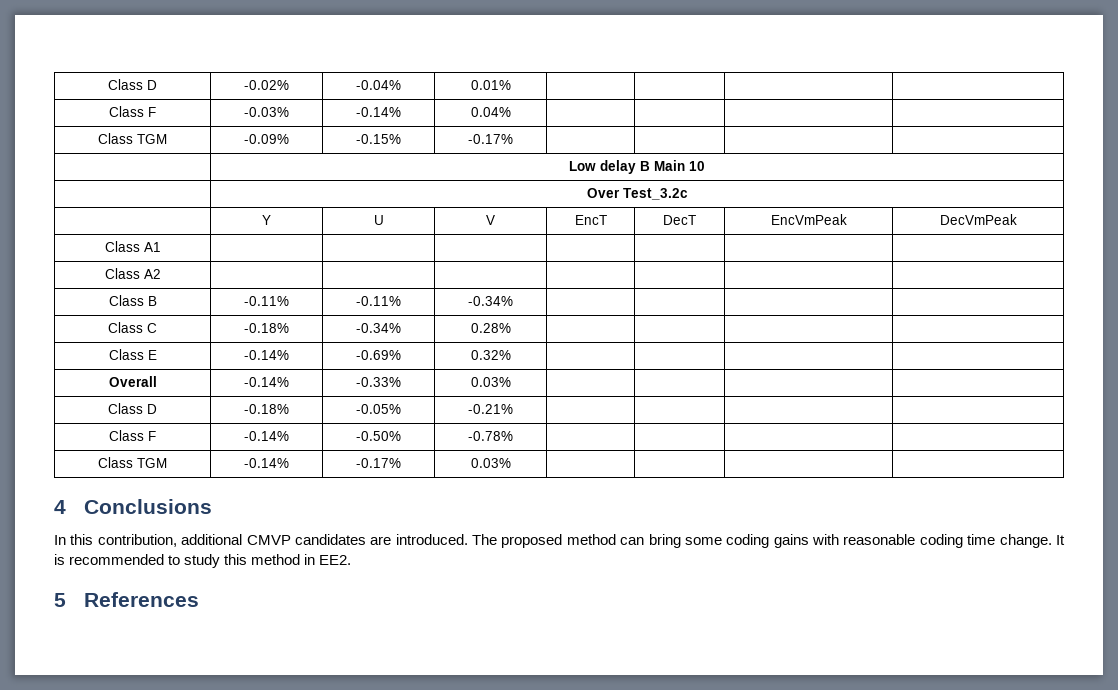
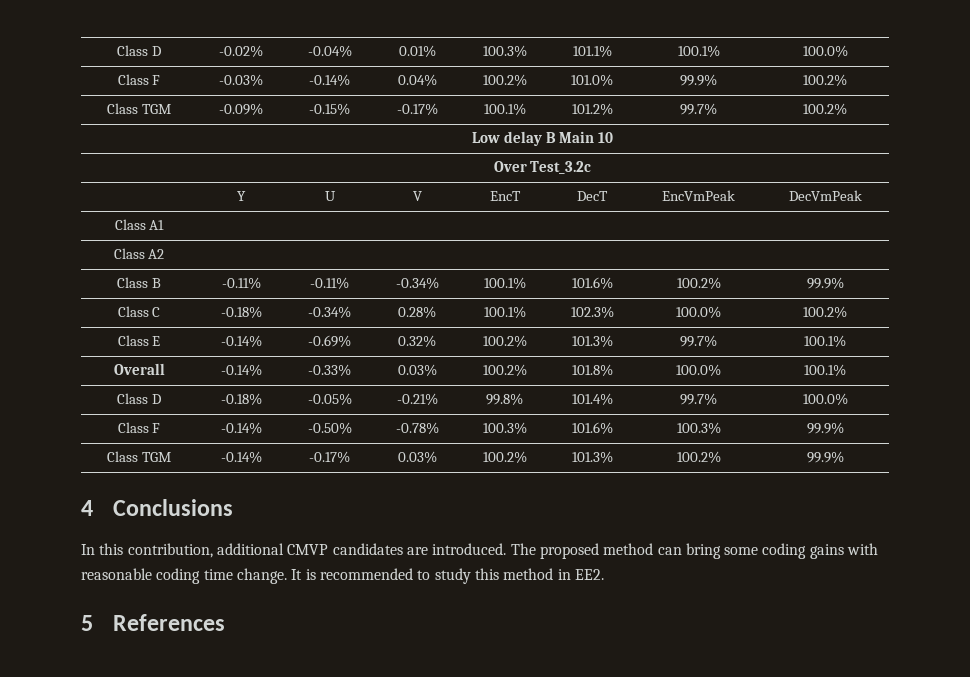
- Class D | -0.02% | -0.04% | 0.01% | | | |
+ Class D | -0.02% | -0.04% | 0.01% | 100.3% | 101.1% | 100.1% | 100.0%
- Class F | -0.03% | -0.14% | 0.04% | | | |
+ Class F | -0.03% | -0.14% | 0.04% | 100.2% | 101.0% | 99.9% | 100.2%
- Class TGM | -0.09% | -0.15% | -0.17% | | | |
+ Class TGM | -0.09% | -0.15% | -0.17% | 100.1% | 101.2% | 99.7% | 100.2%
- Class B | -0.11% | -0.11% | -0.34% | | | |
+ Class B | -0.11% | -0.11% | -0.34% | 100.1% | 101.6% | 100.2% | 99.9%
- Class C | -0.18% | -0.34% | 0.28% | | | |
+ Class C | -0.18% | -0.34% | 0.28% | 100.1% | 102.3% | 100.0% | 100.2%
- Class E | -0.14% | -0.69% | 0.32% | | | |
+ Class E | -0.14% | -0.69% | 0.32% | 100.2% | 101.3% | 99.7% | 100.1%
- Overall | -0.14% | -0.33% | 0.03% | | | |
+ Overall | -0.14% | -0.33% | 0.03% | 100.2% | 101.8% | 100.0% | 100.1%
- Class D | -0.18% | -0.05% | -0.21% | | | |
+ Class D | -0.18% | -0.05% | -0.21% | 99.8% | 101.4% | 99.7% | 100.0%
- Class F | -0.14% | -0.50% | -0.78% | | | |
+ Class F | -0.14% | -0.50% | -0.78% | 100.3% | 101.6% | 100.3% | 99.9%
- Class TGM | -0.14% | -0.17% | 0.03% | | | |
+ Class TGM | -0.14% | -0.17% | 0.03% | 100.2% | 101.3% | 100.2% | 99.9%

